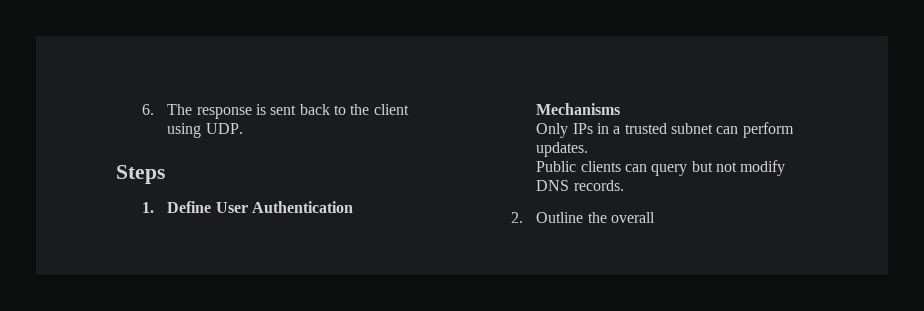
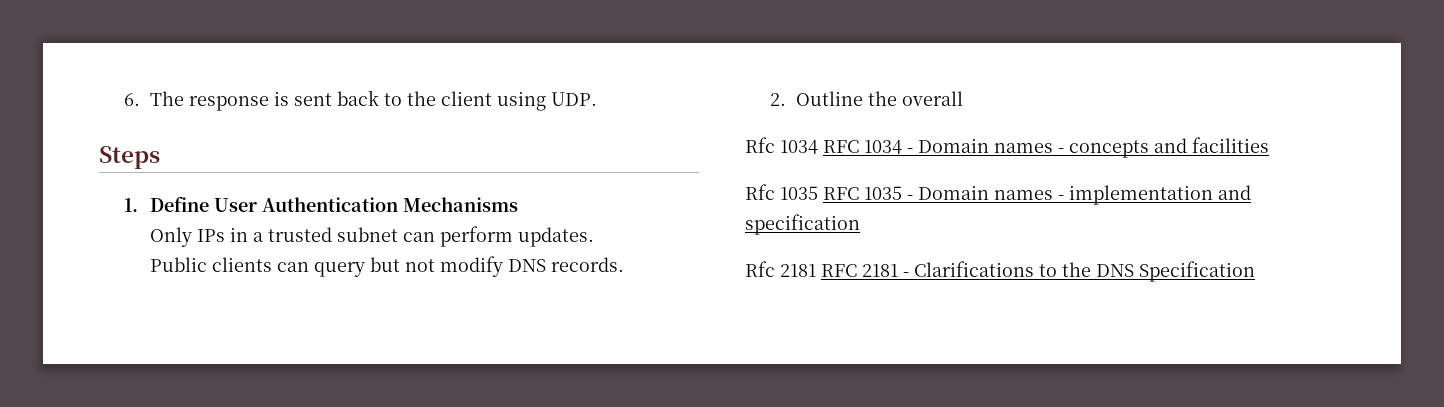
+ Rfc 1034 RFC 1034 - Domain names - concepts and facilities
+ Rfc 1035 RFC 1035 - Domain names - implementation and specification
+ Rfc 2181 RFC 2181 - Clarifications to the DNS Specification

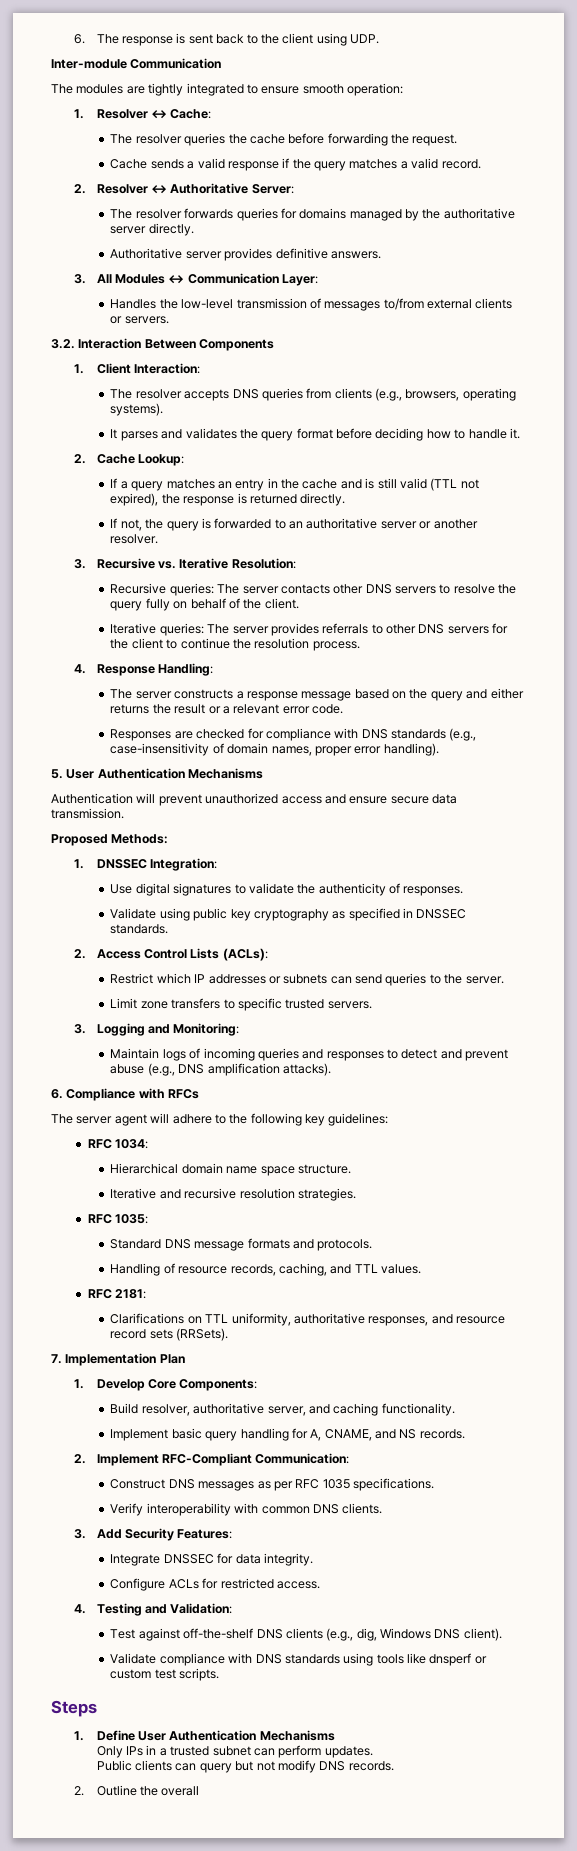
+ Inter-module Communication
+ The modules are tightly integrated to ensure smooth operation:
+ 1. Resolver ↔ Cache:
+ The resolver queries the cache before forwarding the request.
+ Cache sends a valid response if the query matches a valid record.
+ 2. Resolver ↔ Authoritative Server:
+ The resolver forwards queries for domains managed by the authoritative server directly.
+ Authoritative server provides definitive answers.
+ 3. All Modules ↔ Communication Layer:
+ Handles the low-level transmission of messages to/from external clients or servers.
+ 3.2. Interaction Between Components
+ 1. Client Interaction:
+ The resolver accepts DNS queries from clients (e.g., browsers, operating systems).
+ It parses and validates the query format before deciding how to handle it.
+ 2. Cache Lookup:
+ If a query matches an entry in the cache and is still valid (TTL not expired), the response is returned directly.
+ If not, the query is forwarded to an authoritative server or another resolver.
+ 3. Recursive vs. Iterative Resolution:
+ Recursive queries: The server contacts other DNS servers to resolve the query fully on behalf of the client.
+ Iterative queries: The server provides referrals to other DNS servers for the client to continue the resolution process.
+ 4. Response Handling:
+ The server constructs a response message based on the query and either returns the result or a relevant error code.
+ Responses are checked for compliance with DNS standards (e.g., case-insensitivity of domain names, proper error handling).
+ 5. User Authentication Mechanisms
+ Authentication will prevent unauthorized access and ensure secure data transmission.
+ Proposed Methods:
+ 1. DNSSEC Integration:
+ Use digital signatures to validate the authenticity of responses.
+ Validate using public key cryptography as specified in DNSSEC standards.
+ 2. Access Control Lists (ACLs):
+ Restrict which IP addresses or subnets can send queries to the server.
+ Limit zone transfers to specific trusted servers.
+ 3. Logging and Monitoring:
+ Maintain logs of incoming queries and responses to detect and prevent abuse (e.g., DNS amplification attacks).
+ 6. Compliance with RFCs
+ The server agent will adhere to the following key guidelines:
+ RFC 1034:
+ Hierarchical domain name space structure.
+ Iterative and recursive resolution strategies.
+ RFC 1035:
+ Standard DNS message formats and protocols.
+ Handling of resource records, caching, and TTL values.
+ RFC 2181:
+ Clarifications on TTL uniformity, authoritative responses, and resource record sets (RRSets).
+ 7. Implementation Plan
+ 1. Develop Core Components:
+ Build resolver, authoritative server, and caching functionality.
+ Implement basic query handling for A, CNAME, and NS records.
+ 2. Implement RFC-Compliant Communication:
+ Construct DNS messages as per RFC 1035 specifications.
+ Verify interoperability with common DNS clients.
+ 3. Add Security Features:
+ Integrate DNSSEC for data integrity.
+ Configure ACLs for restricted access.
+ 4. Testing and Validation:
+ Test against off-the-shelf DNS clients (e.g., dig, Windows DNS client).
+ Validate compliance with DNS standards using tools like dnsperf or custom test scripts.
- Rfc 1034 RFC 1034 - Domain names - concepts and facilities
- Rfc 1035 RFC 1035 - Domain names - implementation and specification
- Rfc 2181 RFC 2181 - Clarifications to the DNS Specification

